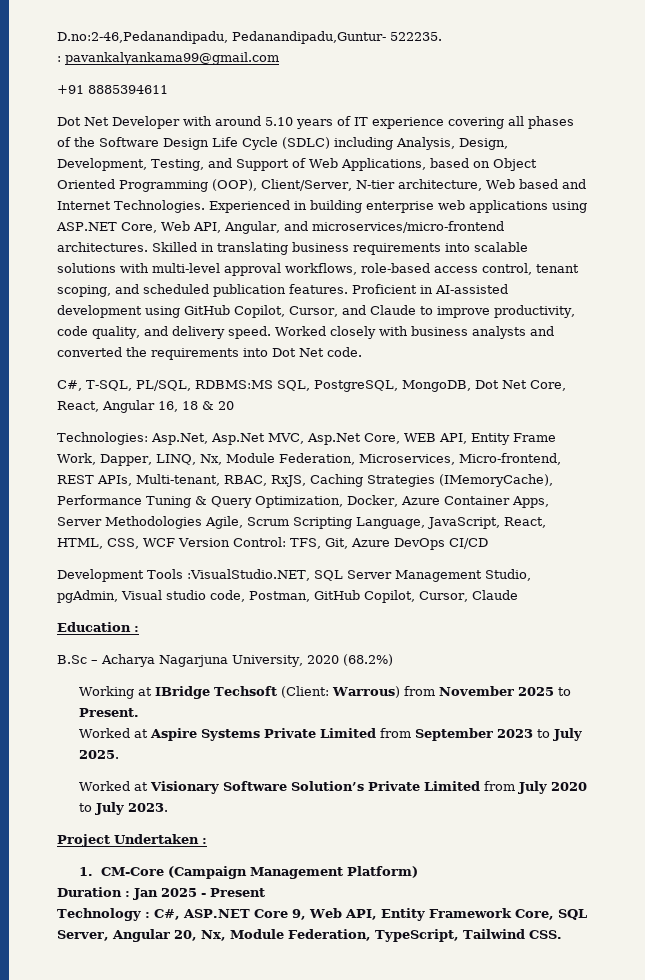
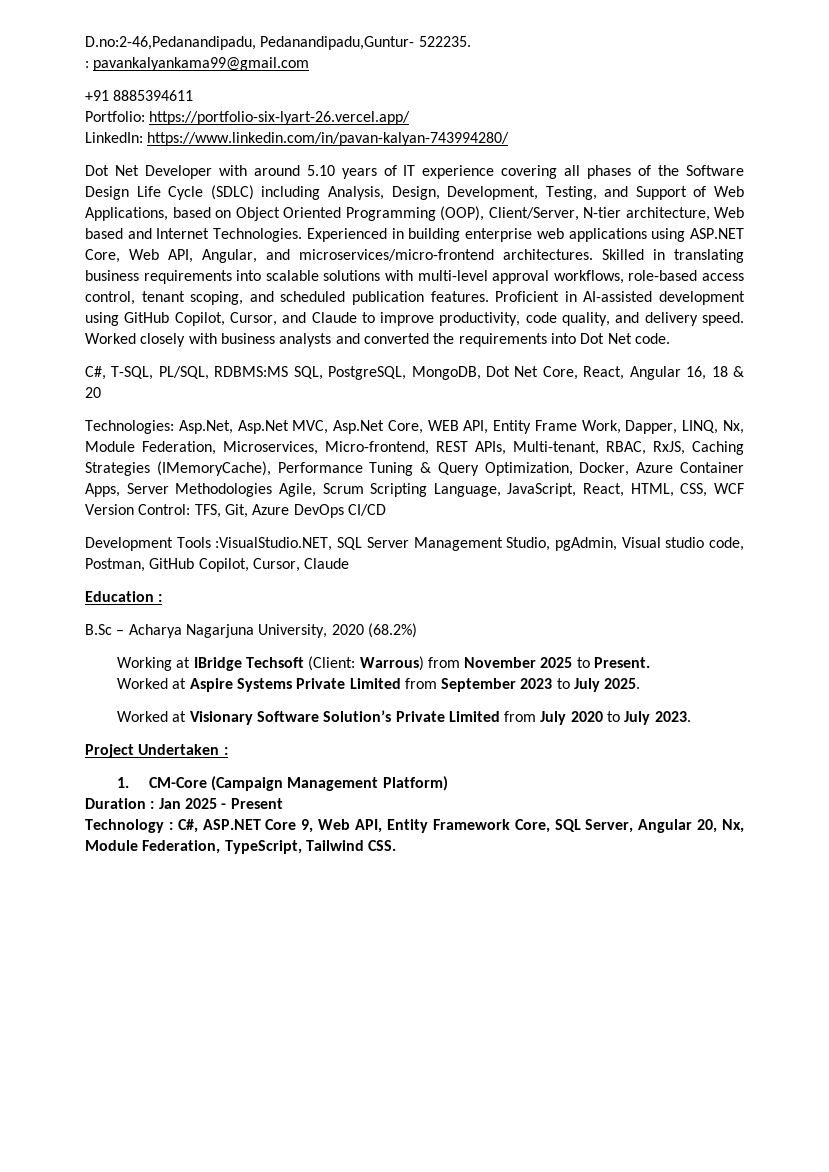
+ Portfolio: https://portfolio-six-lyart-26.vercel.app/
+ LinkedIn: https://www.linkedin.com/in/pavan-kalyan-743994280/

